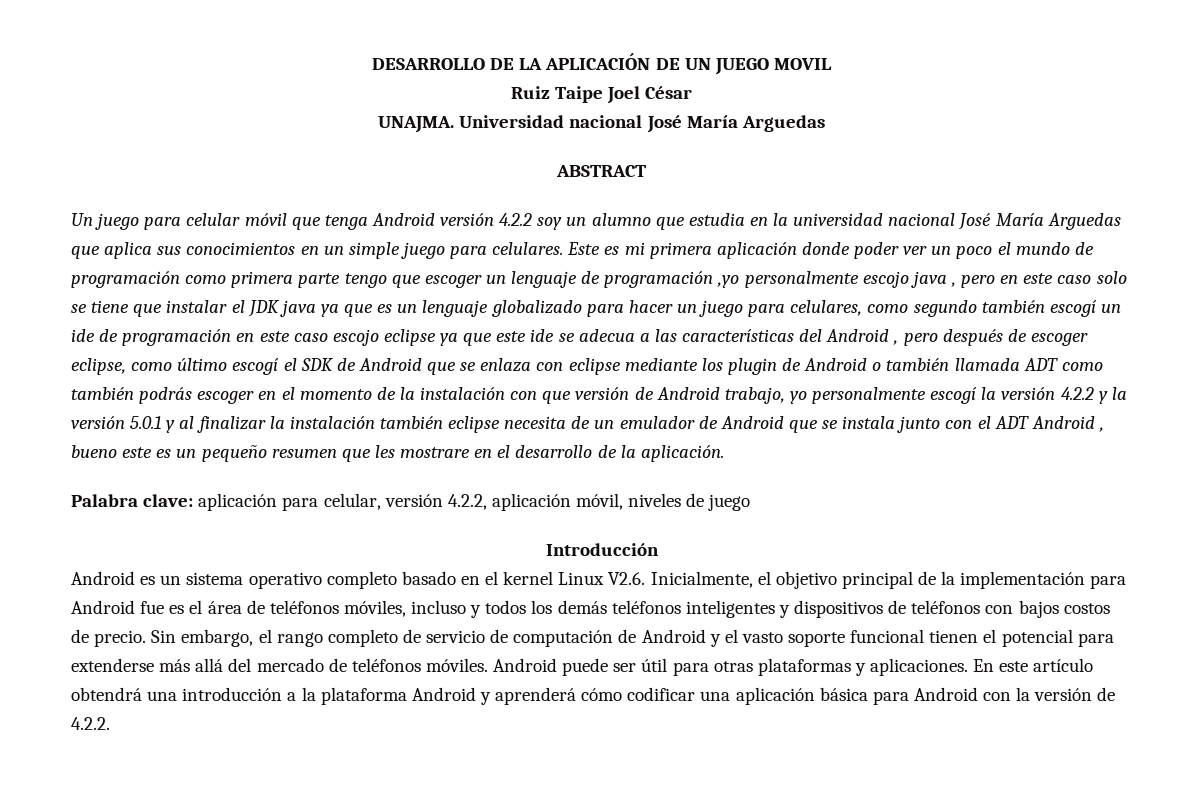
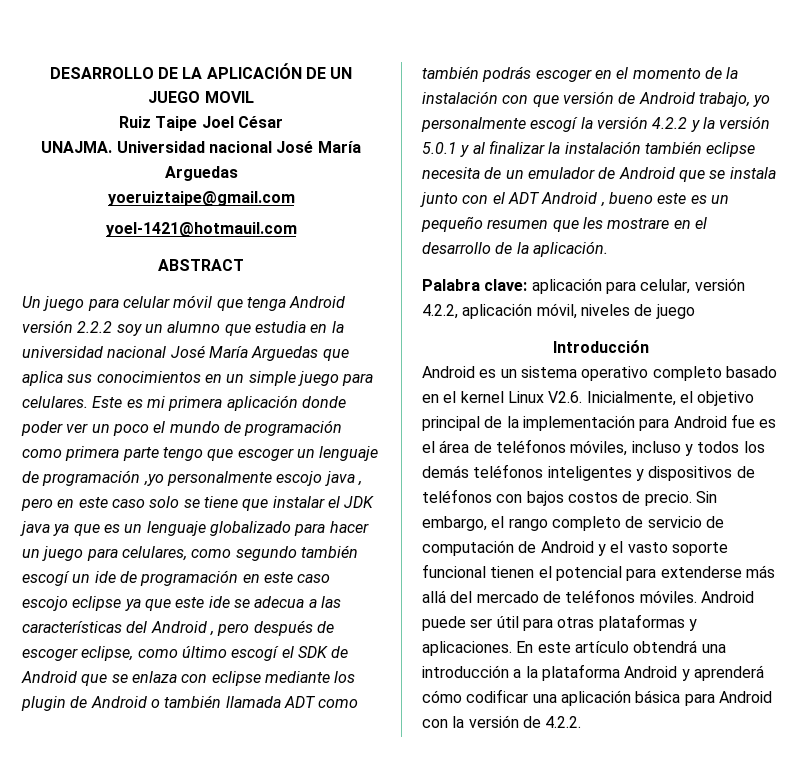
+ yoeruiztaipe@gmail.com
+ yoel-1421@hotmauil.com
- Un juego para celular móvil que tenga Android versión 4.2.2 soy un alumno que estudia en la universidad nacional José María Arguedas que aplica sus conocimientos en un simple juego para celulares.
+ Un juego para celular móvil que tenga Android versión 2.2.2 soy un alumno que estudia en la universidad nacional José María Arguedas que aplica sus conocimientos en un simple juego para celulares.

